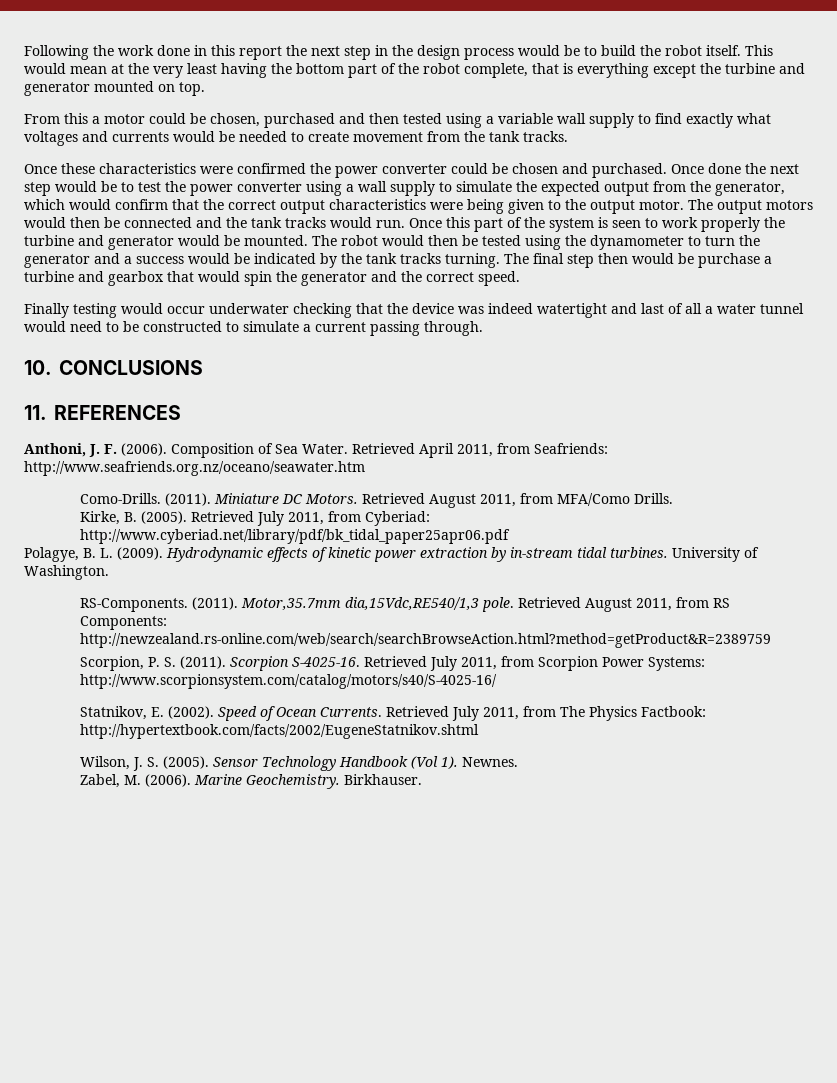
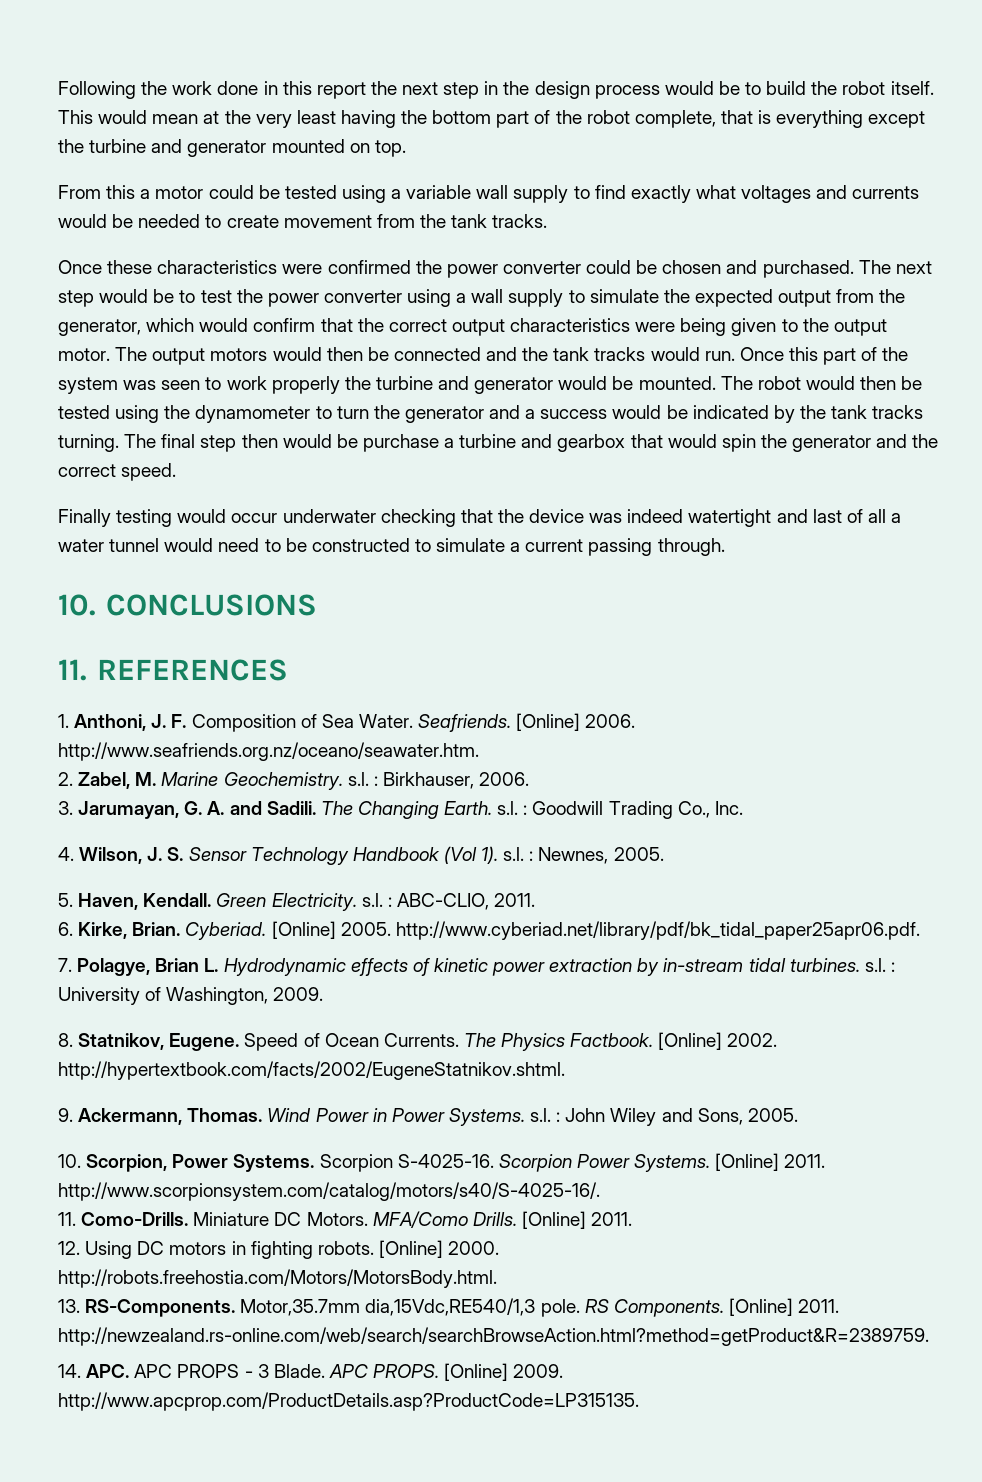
- From this a motor could be chosen, purchased and then tested using a variable wall supply to find exactly what voltages and currents would be needed to create movement from the tank tracks.
+ From this a motor could be tested using a variable wall supply to find exactly what voltages and currents would be needed to create movement from the tank tracks.
- Once done the next step would be to test the power converter using a wall supply to simulate the expected output from the generator, which would confirm that the correct output characteristics were being given to the output motor.
+ The next step would be to test the power converter using a wall supply to simulate the expected output from the generator, which would confirm that the correct output characteristics were being given to the output motor.
- Once this part of the system is seen to work properly the turbine and generator would be mounted.
+ Once this part of the system was seen to work properly the turbine and generator would be mounted.
- Anthoni, J. F. (2006). Composition of Sea Water.
+ 1. Anthoni, J. F. Composition of Sea Water.
- Retrieved April 2011, from Seafriends: http://www.seafriends.org.nz/oceano/seawater.htm
- Como-Drills. (2011). Miniature DC Motors. Retrieved August 2011, from MFA/Como Drills.
- Kirke, B. (2005). Retrieved July 2011, from Cyberiad: http://www.cyberiad.net/library/pdf/bk_tidal_paper25apr06.pdf
- Polagye, B. L. (2009). Hydrodynamic effects of kinetic power extraction by in-stream tidal turbines. University of Washington.
- RS-Components. (2011). Motor,35.7mm dia,15Vdc,RE540/1,3 pole. Retrieved August 2011, from RS Components: http://newzealand.rs-online.com/web/search/searchBrowseAction.html?method=getProduct&R=2389759
- Scorpion, P. S. (2011). Scorpion S-4025-16. Retrieved July 2011, from Scorpion Power Systems: http://www.scorpionsystem.com/catalog/motors/s40/S-4025-16/
- Statnikov, E. (2002). Speed of Ocean Currents. Retrieved July 2011, from The Physics Factbook: http://hypertextbook.com/facts/2002/EugeneStatnikov.shtml
- Wilson, J. S. (2005). Sensor Technology Handbook (Vol 1). Newnes.
- Zabel, M. (2006). Marine Geochemistry. Birkhauser.
+ Seafriends. [Online] 2006. http://www.seafriends.org.nz/oceano/seawater.htm.
+ 2. Zabel, M. Marine Geochemistry. s.l. : Birkhauser, 2006.
+ 3. Jarumayan, G. A. and Sadili. The Changing Earth. s.l. : Goodwill Trading Co., Inc.
+ 4. Wilson, J. S. Sensor Technology Handbook (Vol 1). s.l. : Newnes, 2005.
+ 5. Haven, Kendall. Green Electricity. s.l. : ABC-CLIO, 2011.
+ 6. Kirke, Brian. Cyberiad. [Online] 2005. http://www.cyberiad.net/library/pdf/bk_tidal_paper25apr06.pdf.
+ 7. Polagye, Brian L. Hydrodynamic effects of kinetic power extraction by in-stream tidal turbines. s.l. : University of Washington, 2009.
+ 8. Statnikov, Eugene. Speed of Ocean Currents. The Physics Factbook. [Online] 2002. http://hypertextbook.com/facts/2002/EugeneStatnikov.shtml.
+ 9. Ackermann, Thomas. Wind Power in Power Systems. s.l. : John Wiley and Sons, 2005.
+ 10. Scorpion, Power Systems. Scorpion S-4025-16. Scorpion Power Systems. [Online] 2011. http://www.scorpionsystem.com/catalog/motors/s40/S-4025-16/.
+ 11. Como-Drills. Miniature DC Motors. MFA/Como Drills. [Online] 2011.
+ 12. Using DC motors in fighting robots. [Online] 2000. http://robots.freehostia.com/Motors/MotorsBody.html.
+ 13. RS-Components. Motor,35.7mm dia,15Vdc,RE540/1,3 pole. RS Components. [Online] 2011. http://newzealand.rs-online.com/web/search/searchBrowseAction.html?method=getProduct&R=2389759.
+ 14. APC. APC PROPS - 3 Blade. APC PROPS. [Online] 2009. http://www.apcprop.com/ProductDetails.asp?ProductCode=LP315135.

